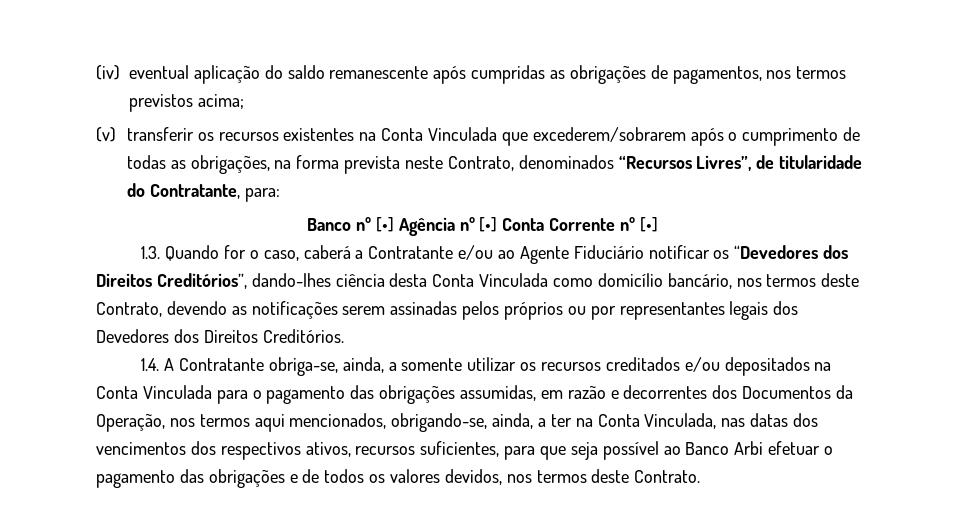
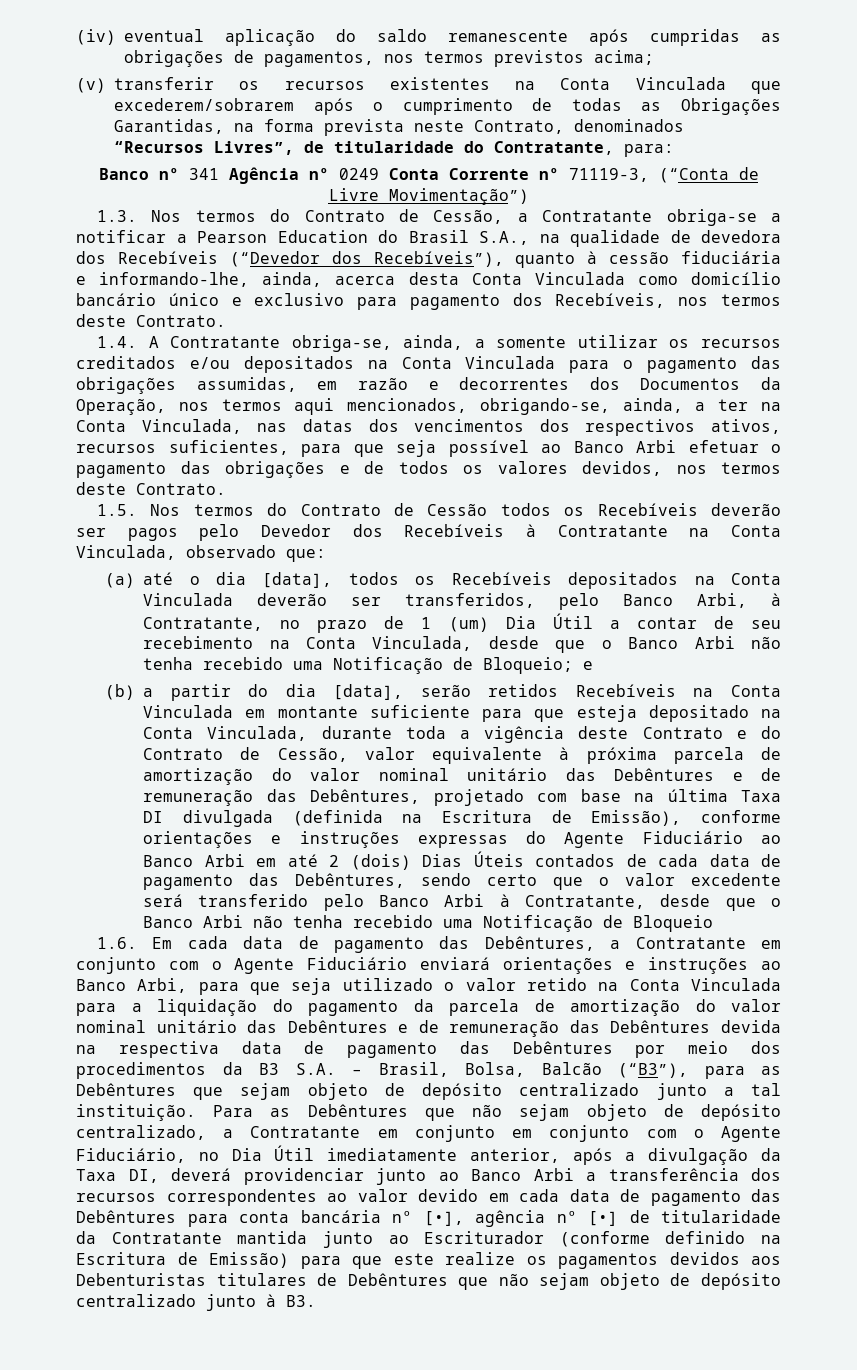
- (v) transferir os recursos existentes na Conta Vinculada que excederem/sobrarem após o cumprimento de todas as obrigações, na forma prevista neste Contrato, denominados “Recursos Livres”, de titularidade do Contratante, para:
+ (v) transferir os recursos existentes na Conta Vinculada que excederem/sobrarem após o cumprimento de todas as Obrigações Garantidas, na forma prevista neste Contrato, denominados “Recursos Livres”, de titularidade do Contratante, para:
- Banco nº [•] Agência nº [•] Conta Corrente nº [•]
- 1.3. Quando for o caso, caberá a Contratante e/ou ao Agente Fiduciário notificar os “Devedores dos Direitos Creditórios”, dando-lhes ciência desta Conta Vinculada como domicílio bancário, nos termos deste Contrato, devendo as notificações serem assinadas pelos próprios ou por representantes legais dos Devedores dos Direitos Creditórios.
+ Banco nº 341 Agência nº 0249 Conta Corrente nº 71119-3, (“Conta de Livre Movimentação”)
+ 1.3. Nos termos do Contrato de Cessão, a Contratante obriga-se a notificar a Pearson Education do Brasil S.A., na qualidade de devedora dos Recebíveis (“Devedor dos Recebíveis”), quanto à cessão fiduciária e informando-lhe, ainda, acerca desta Conta Vinculada como domicílio bancário único e exclusivo para pagamento dos Recebíveis, nos termos deste Contrato.
+ 1.5. Nos termos do Contrato de Cessão todos os Recebíveis deverão ser pagos pelo Devedor dos Recebíveis à Contratante na Conta Vinculada, observado que:
+ (a) até o dia [data], todos os Recebíveis depositados na Conta Vinculada deverão ser transferidos, pelo Banco Arbi, à Contratante, no prazo de 1 (um) Dia Útil a contar de seu recebimento na Conta Vinculada, desde que o Banco Arbi não tenha recebido uma Notificação de Bloqueio; e
+ (b) a partir do dia [data], serão retidos Recebíveis na Conta Vinculada em montante suficiente para que esteja depositado na Conta Vinculada, durante toda a vigência deste Contrato e do Contrato de Cessão, valor equivalente à próxima parcela de amortização do valor nominal unitário das Debêntures e de remuneração das Debêntures, projetado com base na última Taxa DI divulgada (definida na Escritura de Emissão), conforme orientações e instruções expressas do Agente Fiduciário ao Banco Arbi em até 2 (dois) Dias Úteis contados de cada data de pagamento das Debêntures, sendo certo que o valor excedente será transferido pelo Banco Arbi à Contratante, desde que o Banco Arbi não tenha recebido uma Notificação de Bloqueio
+ 1.6. Em cada data de pagamento das Debêntures, a Contratante em conjunto com o Agente Fiduciário enviará orientações e instruções ao Banco Arbi, para que seja utilizado o valor retido na Conta Vinculada para a liquidação do pagamento da parcela de amortização do valor nominal unitário das Debêntures e de remuneração das Debêntures devida na respectiva data de pagamento das Debêntures por meio dos procedimentos da B3 S.A. – Brasil, Bolsa, Balcão (“B3”), para as Debêntures que sejam objeto de depósito centralizado junto a tal instituição. Para as Debêntures que não sejam objeto de depósito centralizado, a Contratante em conjunto em conjunto com o Agente Fiduciário, no Dia Útil imediatamente anterior, após a divulgação da Taxa DI, deverá providenciar junto ao Banco Arbi a transferência dos recursos correspondentes ao valor devido em cada data de pagamento das Debêntures para conta bancária nº [•], agência nº [•] de titularidade da Contratante mantida junto ao Escriturador (conforme definido na Escritura de Emissão) para que este realize os pagamentos devidos aos Debenturistas titulares de Debêntures que não sejam objeto de depósito centralizado junto à B3.

